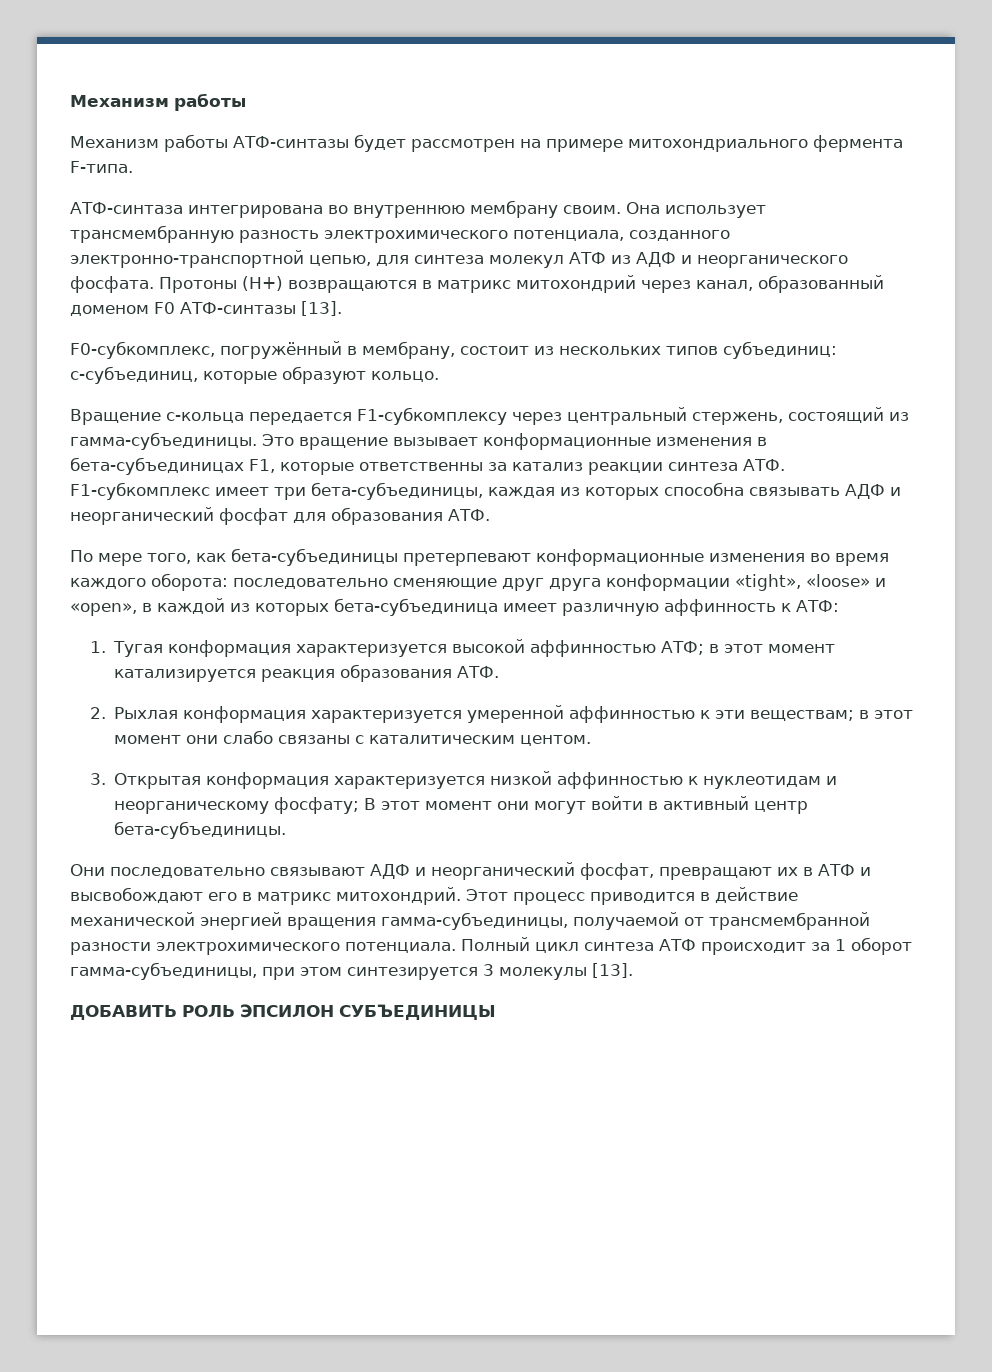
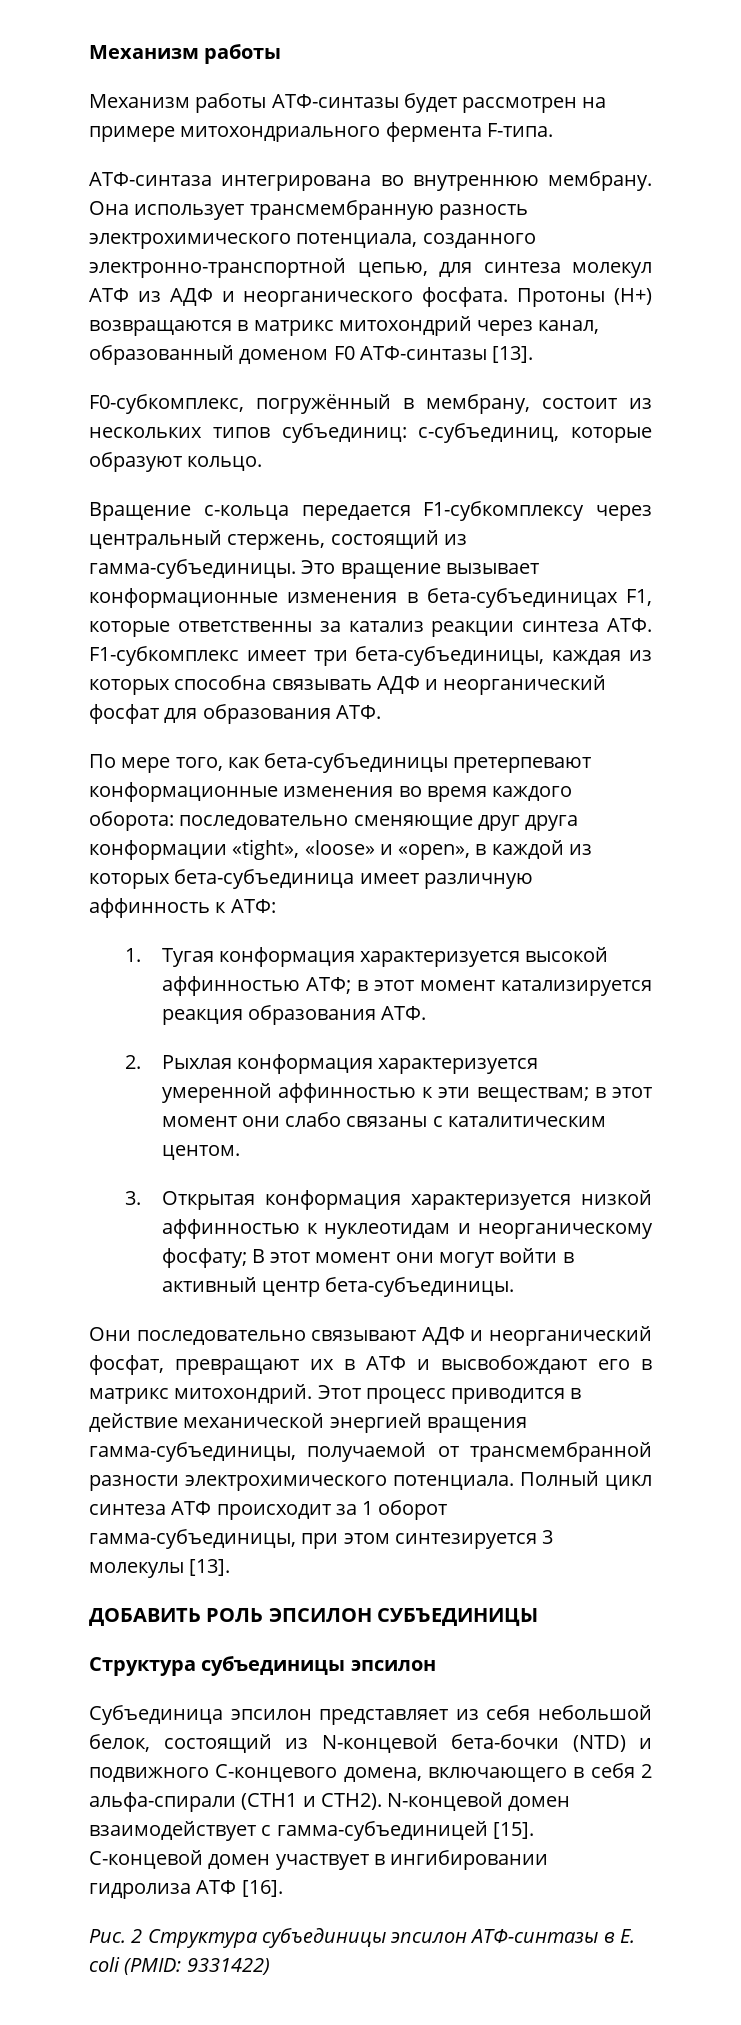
- АТФ-синтаза интегрирована во внутреннюю мембрану своим.
+ АТФ-синтаза интегрирована во внутреннюю мембрану.
  ДОБАВИТЬ РОЛЬ ЭПСИЛОН СУБЪЕДИНИЦЫ
+ Структура субъединицы эпсилон
+ Субъединица эпсилон представляет из себя небольшой белок, состоящий из N-концевой бета-бочки (NTD) и подвижного C-концевого домена, включающего в себя 2 альфа-спирали (CTH1 и CTH2). N-концевой домен взаимодействует с гамма-субъединицей [15]. C-концевой домен участвует в ингибировании гидролиза АТФ [16].
+ Рис. 2 Структура субъединицы эпсилон АТФ-синтазы в E. coli (PMID: 9331422)

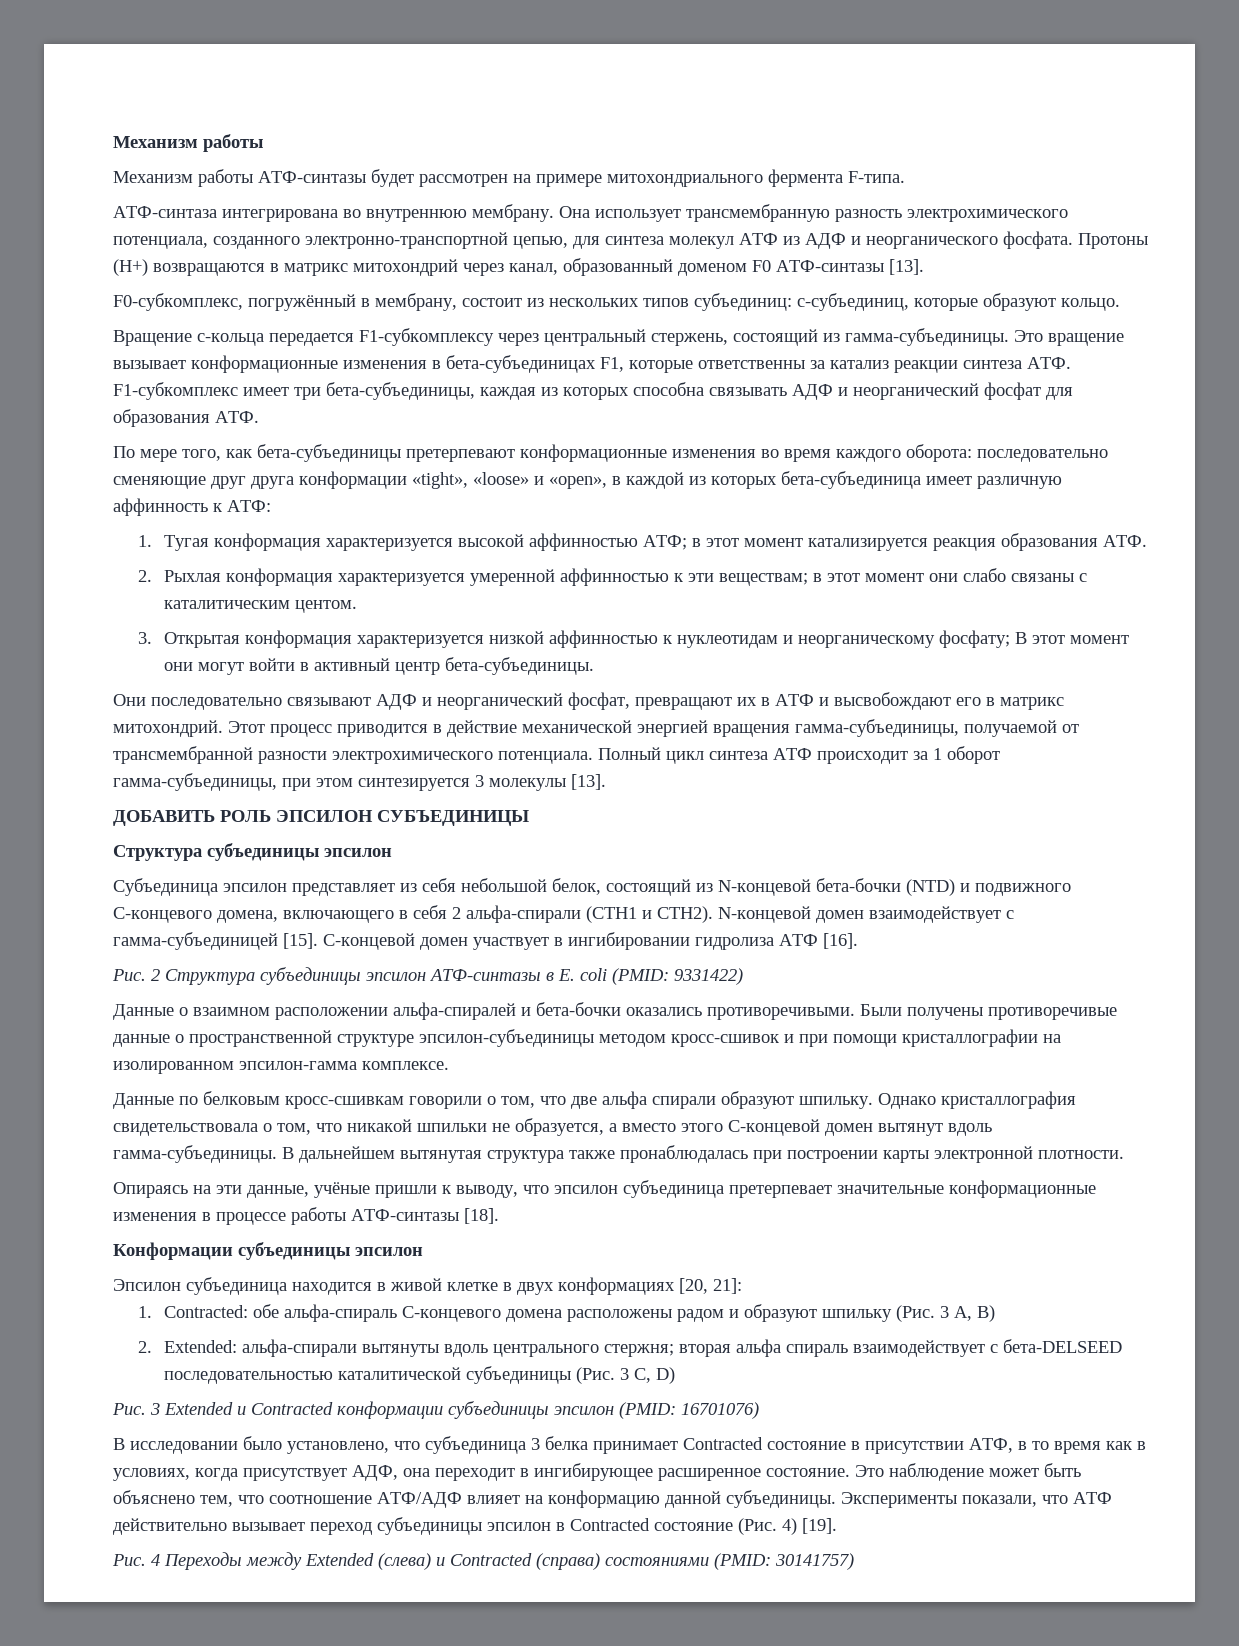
+ Данные о взаимном расположении альфа-спиралей и бета-бочки оказались противоречивыми. Были получены противоречивые данные о пространственной структуре эпсилон-субъединицы методом кросс-сшивок и при помощи кристаллографии на изолированном эпсилон-гамма комплексе.
+ Данные по белковым кросс-сшивкам говорили о том, что две альфа спирали образуют шпильку. Однако кристаллография свидетельствовала о том, что никакой шпильки не образуется, а вместо этого C-концевой домен вытянут вдоль гамма-субъединицы. В дальнейшем вытянутая структура также пронаблюдалась при построении карты электронной плотности.
+ Опираясь на эти данные, учёные пришли к выводу, что эпсилон субъединица претерпевает значительные конформационные изменения в процессе работы АТФ-синтазы [18].
+ Конформации субъединицы эпсилон
+ Эпсилон субъединица находится в живой клетке в двух конформациях [20, 21]:
+ 1. Contracted: обе альфа-спираль C-концевого домена расположены радом и образуют шпильку (Рис. 3 A, B)
+ 2. Extended: альфа-спирали вытянуты вдоль центрального стержня; вторая альфа спираль взаимодействует с бета-DELSEED последовательностью каталитической субъединицы (Рис. 3 C, D)
+ Рис. 3 Extended и Contracted конформации субъединицы эпсилон (PMID: 16701076)
+ В исследовании было установлено, что субъединица 3 белка принимает Contracted состояние в присутствии АТФ, в то время как в условиях, когда присутствует АДФ, она переходит в ингибирующее расширенное состояние. Это наблюдение может быть объяснено тем, что соотношение АТФ/АДФ влияет на конформацию данной субъединицы. Эксперименты показали, что АТФ действительно вызывает переход субъединицы эпсилон в Contracted состояние (Рис. 4) [19].
+ Рис. 4 Переходы между Extended (слева) и Contracted (справа) состояниями (PMID: 30141757)

